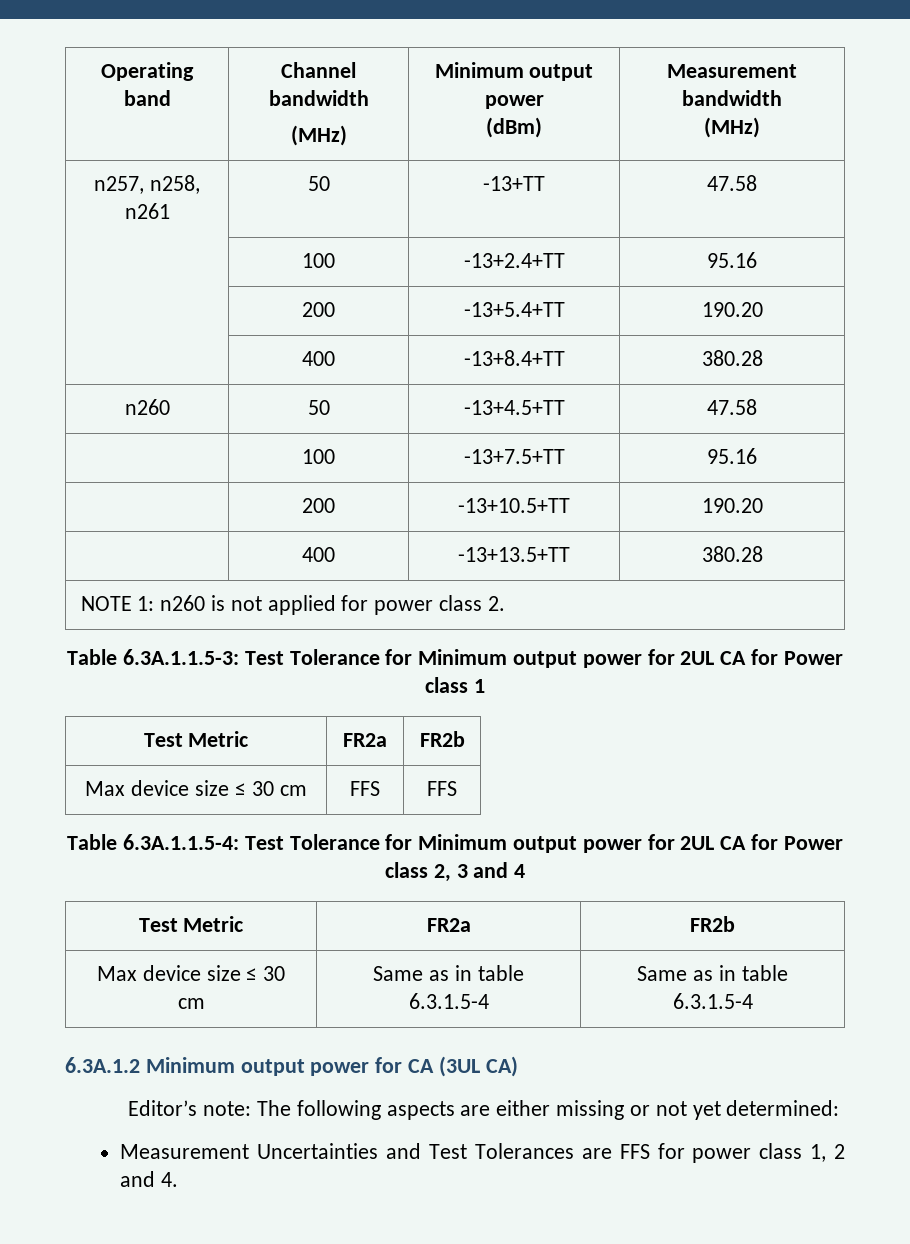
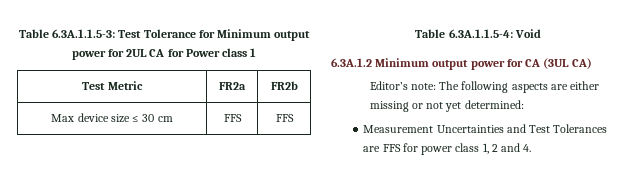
- Operating band | Channel bandwidth
- (MHz) | Minimum output power
- (dBm) | Measurement bandwidth
- (MHz)
- n257, n258, n261 | 50 | -13+TT | 47.58
- | 100 | -13+2.4+TT | 95.16
- | 200 | -13+5.4+TT | 190.20
- | 400 | -13+8.4+TT | 380.28
- n260 | 50 | -13+4.5+TT | 47.58
- | 100 | -13+7.5+TT | 95.16
- | 200 | -13+10.5+TT | 190.20
- | 400 | -13+13.5+TT | 380.28
- NOTE 1: n260 is not applied for power class 2.
- Table 6.3A.1.1.5-4: Test Tolerance for Minimum output power for 2UL CA for Power class 2, 3 and 4
- Test Metric | FR2a | FR2b
- Max device size ≤ 30 cm | Same as in table 6.3.1.5-4 | Same as in table 6.3.1.5-4
+ Table 6.3A.1.1.5-4: Void

